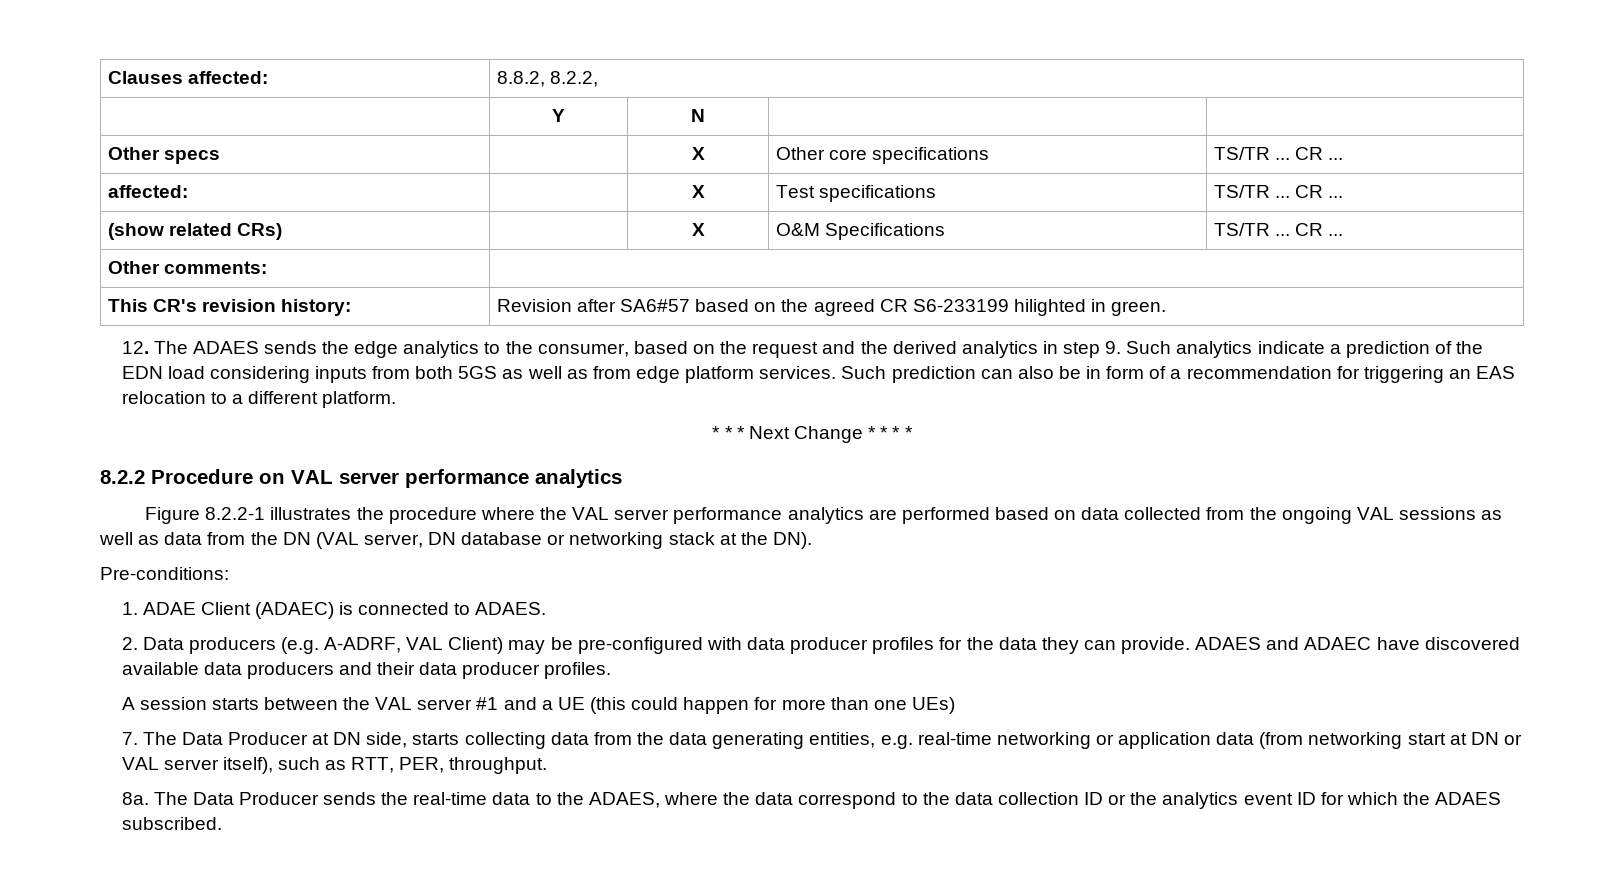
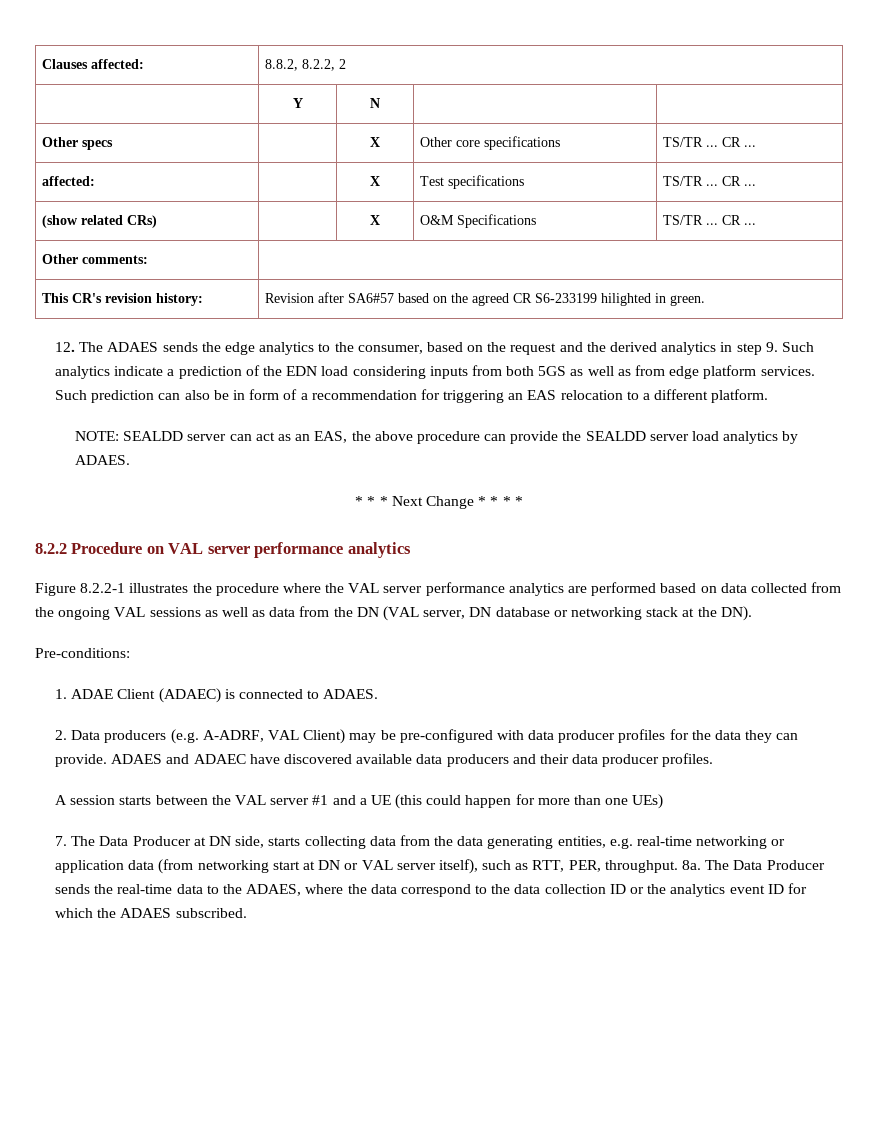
- Clauses affected: | 8.8.2, 8.2.2,
+ Clauses affected: | 8.8.2, 8.2.2, 2
+ NOTE: SEALDD server can act as an EAS, the above procedure can provide the SEALDD server load analytics by ADAES.
- 7. The Data Producer at DN side, starts collecting data from the data generating entities, e.g. real-time networking or application data (from networking start at DN or VAL server itself), such as RTT, PER, throughput.
- 8a.
+ 7. The Data Producer at DN side, starts collecting data from the data generating entities, e.g. real-time networking or application data (from networking start at DN or VAL server itself), such as RTT, PER, throughput. 8a.

